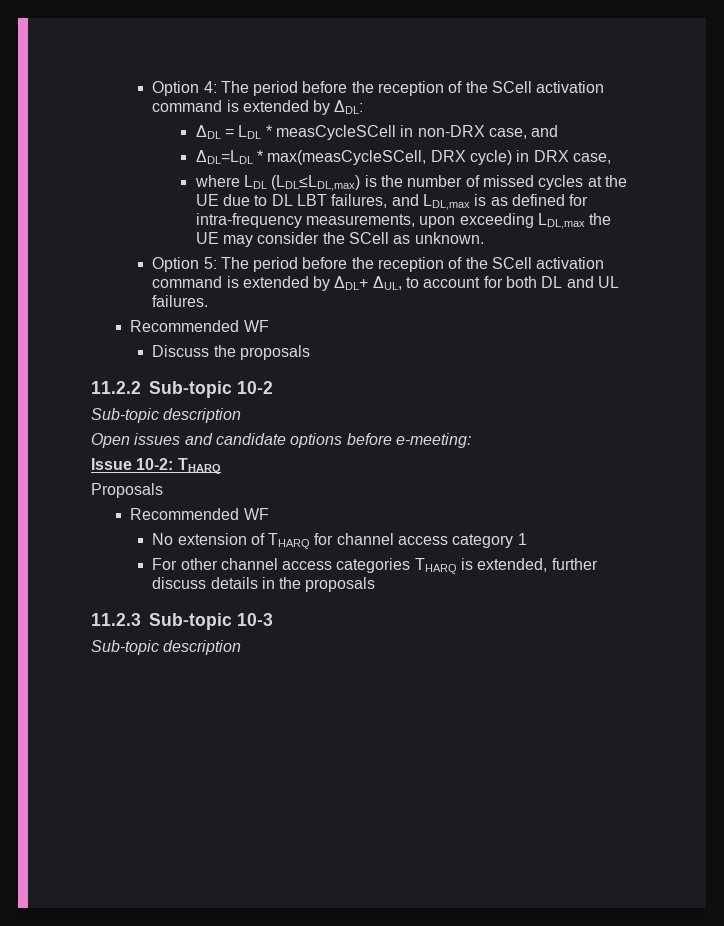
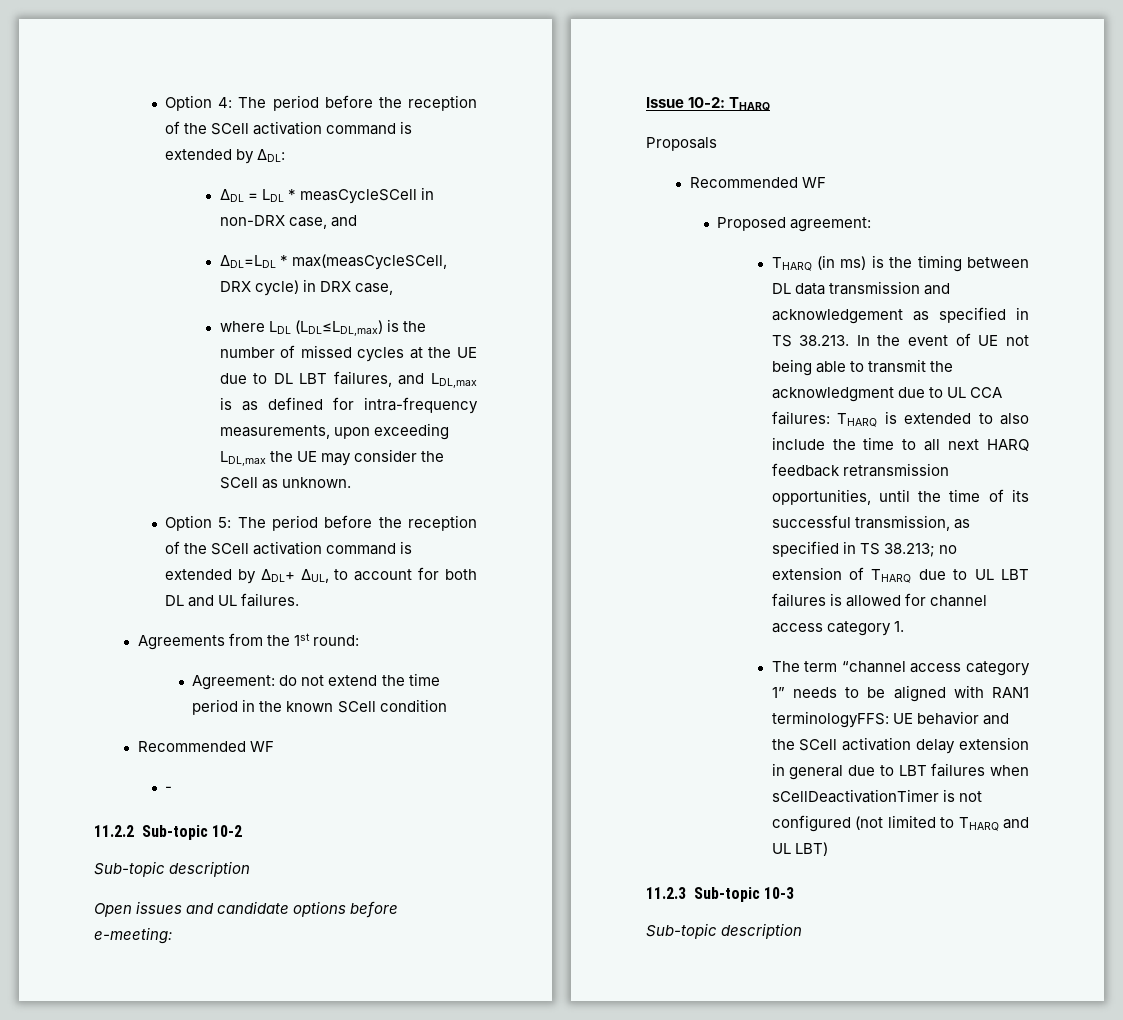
  Option 5: The period before the reception of the SCell activation command is extended by ΔDL+ ΔUL, to account for both DL and UL failures.
+ Agreements from the 1st round:
+ Agreement: do not extend the time period in the known SCell condition
  Recommended WF
- Discuss the proposals
+ -
- No extension of THARQ for channel access category 1
- For other channel access categories THARQ is extended, further discuss details in the proposals
+ Proposed agreement:
+ THARQ (in ms) is the timing between DL data transmission and acknowledgement as specified in TS 38.213. In the event of UE not being able to transmit the acknowledgment due to UL CCA failures: THARQ is extended to also include the time to all next HARQ feedback retransmission opportunities, until the time of its successful transmission, as specified in TS 38.213; no extension of THARQ due to UL LBT failures is allowed for channel access category 1.
+ The term “channel access category 1” needs to be aligned with RAN1 terminologyFFS: UE behavior and the SCell activation delay extension in general due to LBT failures when sCellDeactivationTimer is not configured (not limited to THARQ and UL LBT)

